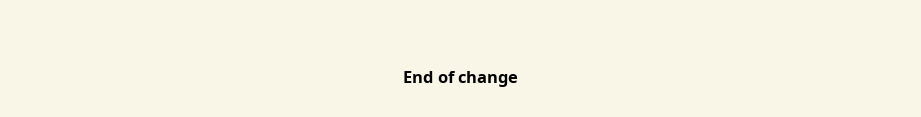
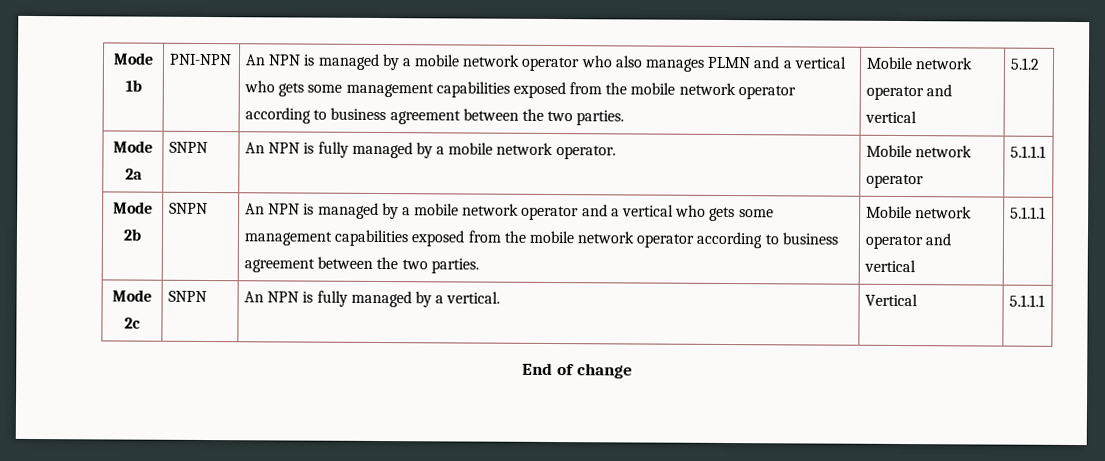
+ Mode 1b | PNI-NPN | An NPN is managed by a mobile network operator who also manages PLMN and a vertical who gets some management capabilities exposed from the mobile network operator according to business agreement between the two parties. | Mobile network operator and vertical | 5.1.2
+ Mode 2a | SNPN | An NPN is fully managed by a mobile network operator. | Mobile network operator | 5.1.1.1
+ Mode 2b | SNPN | An NPN is managed by a mobile network operator and a vertical who gets some management capabilities exposed from the mobile network operator according to business agreement between the two parties. | Mobile network operator and vertical | 5.1.1.1
+ Mode 2c | SNPN | An NPN is fully managed by a vertical. | Vertical | 5.1.1.1

